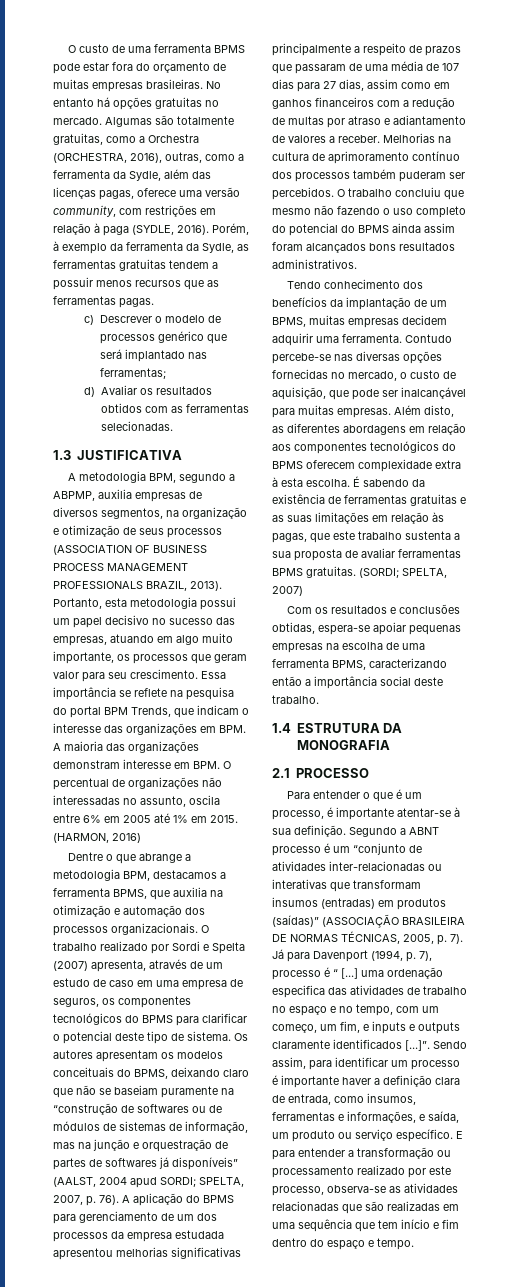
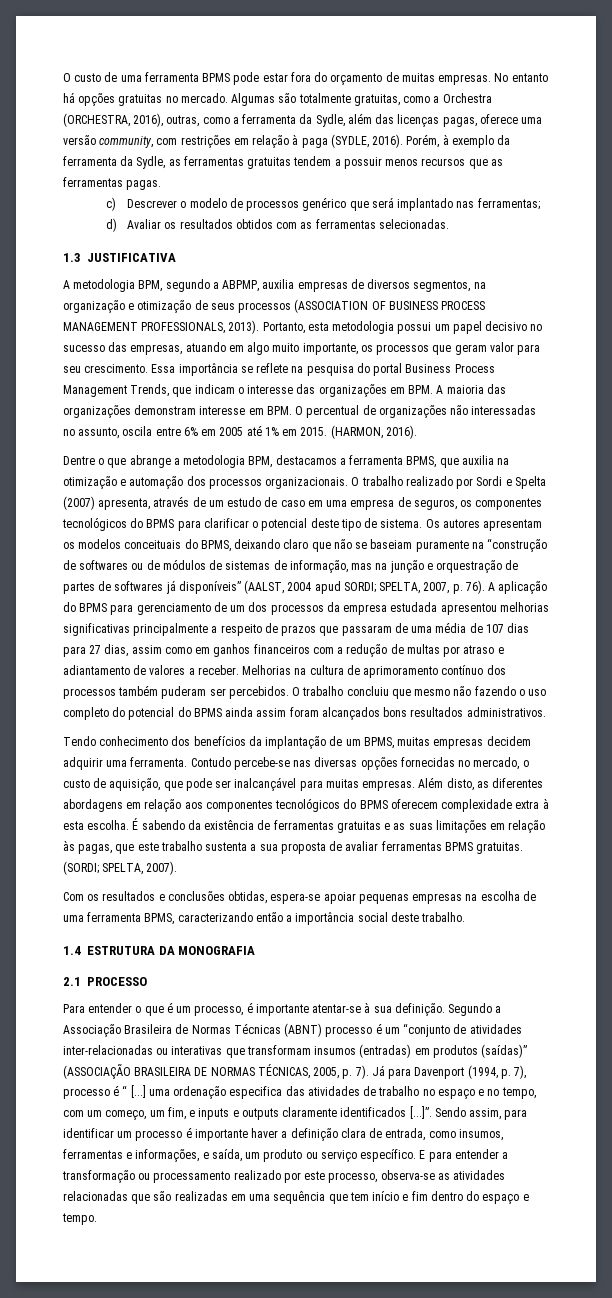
- O custo de uma ferramenta BPMS pode estar fora do orçamento de muitas empresas brasileiras.
+ O custo de uma ferramenta BPMS pode estar fora do orçamento de muitas empresas.
- A metodologia BPM, segundo a ABPMP, auxilia empresas de diversos segmentos, na organização e otimização de seus processos (ASSOCIATION OF BUSINESS PROCESS MANAGEMENT PROFESSIONALS BRAZIL, 2013).
+ A metodologia BPM, segundo a ABPMP, auxilia empresas de diversos segmentos, na organização e otimização de seus processos (ASSOCIATION OF BUSINESS PROCESS MANAGEMENT PROFESSIONALS, 2013).
- Essa importância se reflete na pesquisa do portal BPM Trends, que indicam o interesse das organizações em BPM. A maioria das organizações demonstram interesse em BPM. O percentual de organizações não interessadas no assunto, oscila entre 6% em 2005 até 1% em 2015.
+ Essa importância se reflete na pesquisa do portal Business Process Management Trends, que indicam o interesse das organizações em BPM. A maioria das organizações demonstram interesse em BPM. O percentual de organizações não interessadas no assunto, oscila entre 6% em 2005 até 1% em 2015.
- (HARMON, 2016)
+ (HARMON, 2016).
- (SORDI; SPELTA, 2007)
+ (SORDI; SPELTA, 2007).
- Segundo a ABNT processo é um “conjunto de atividades inter-relacionadas ou interativas que transformam insumos (entradas) em produtos (saídas)” (ASSOCIAÇÃO BRASILEIRA DE NORMAS TÉCNICAS, 2005, p. 7).
+ Segundo a Associação Brasileira de Normas Técnicas (ABNT) processo é um “conjunto de atividades inter-relacionadas ou interativas que transformam insumos (entradas) em produtos (saídas)” (ASSOCIAÇÃO BRASILEIRA DE NORMAS TÉCNICAS, 2005, p. 7).

